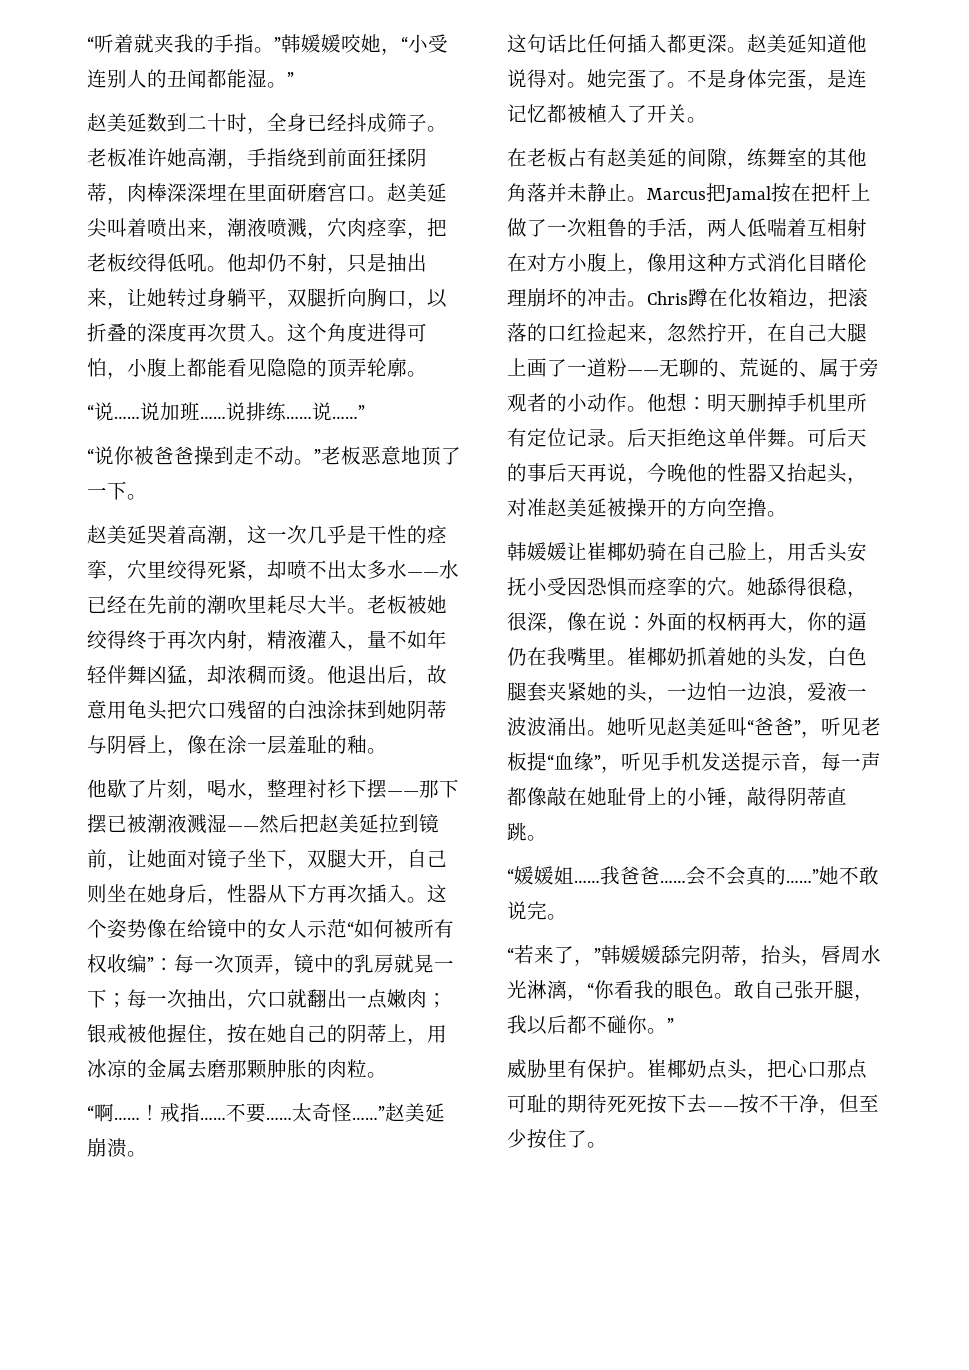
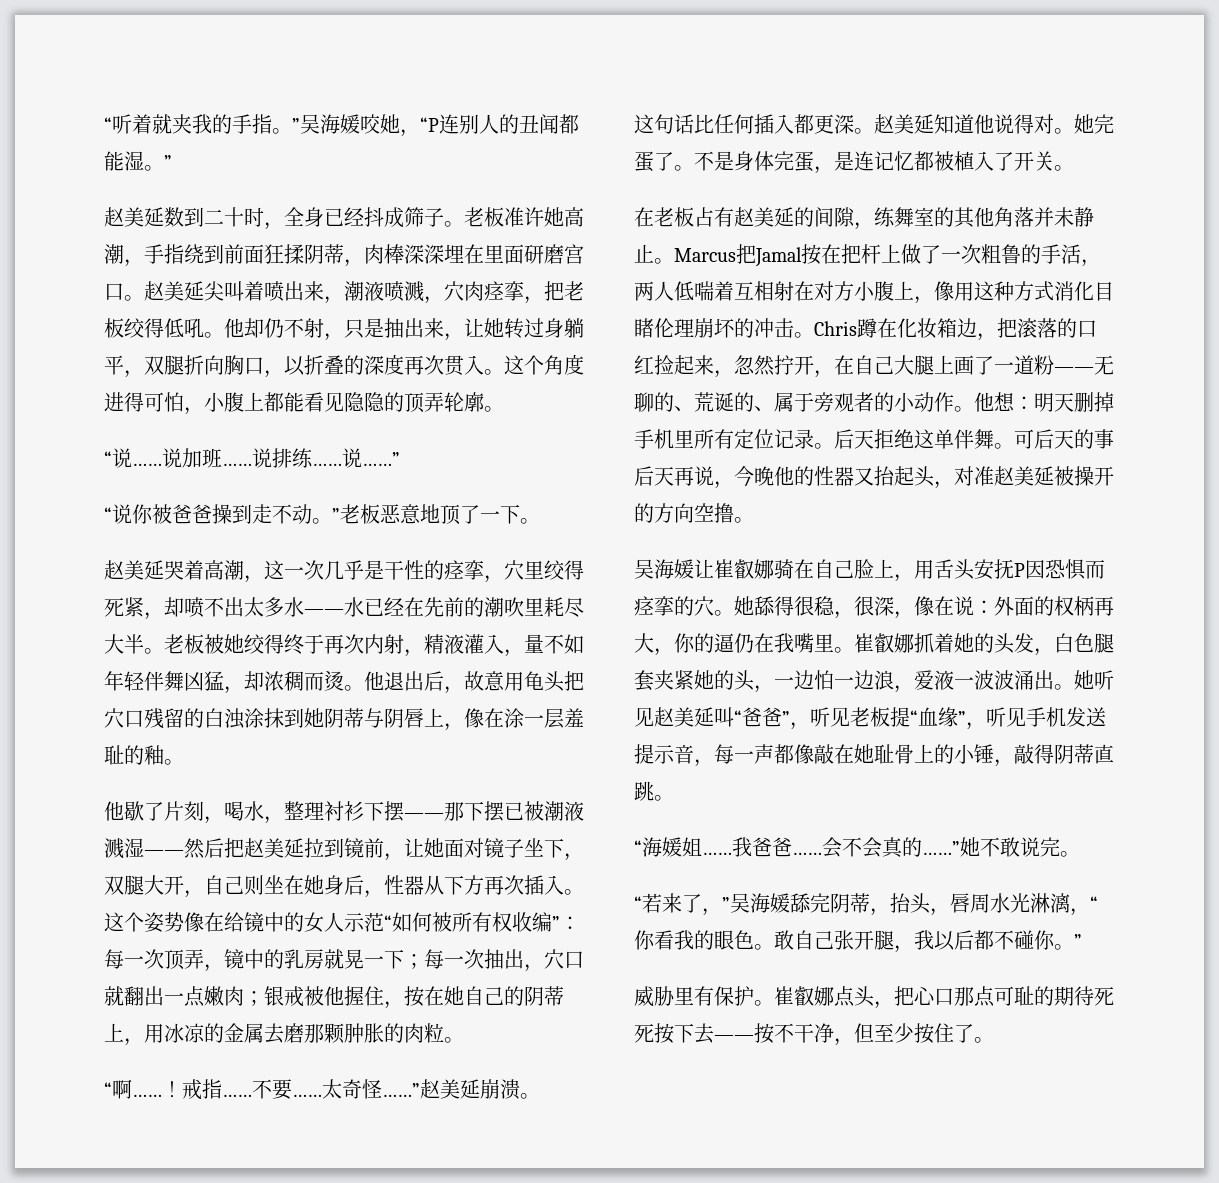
- “听着就夹我的手指。”韩媛媛咬她，“小受连别人的丑闻都能湿。”
+ “听着就夹我的手指。”吴海媛咬她，“P连别人的丑闻都能湿。”
- 韩媛媛让崔椰奶骑在自己脸上，用舌头安抚小受因恐惧而痉挛的穴。
+ 吴海媛让崔叡娜骑在自己脸上，用舌头安抚P因恐惧而痉挛的穴。
- 崔椰奶抓着她的头发，白色腿套夹紧她的头，一边怕一边浪，爱液一波波涌出。
+ 崔叡娜抓着她的头发，白色腿套夹紧她的头，一边怕一边浪，爱液一波波涌出。
- “媛媛姐……
+ “海媛姐……
- “若来了，”韩媛媛舔完阴蒂，抬头，唇周水光淋漓，“你看我的眼色。
+ “若来了，”吴海媛舔完阴蒂，抬头，唇周水光淋漓，“你看我的眼色。
- 崔椰奶点头，把心口那点可耻的期待死死按下去——按不干净，但至少按住了。
+ 崔叡娜点头，把心口那点可耻的期待死死按下去——按不干净，但至少按住了。

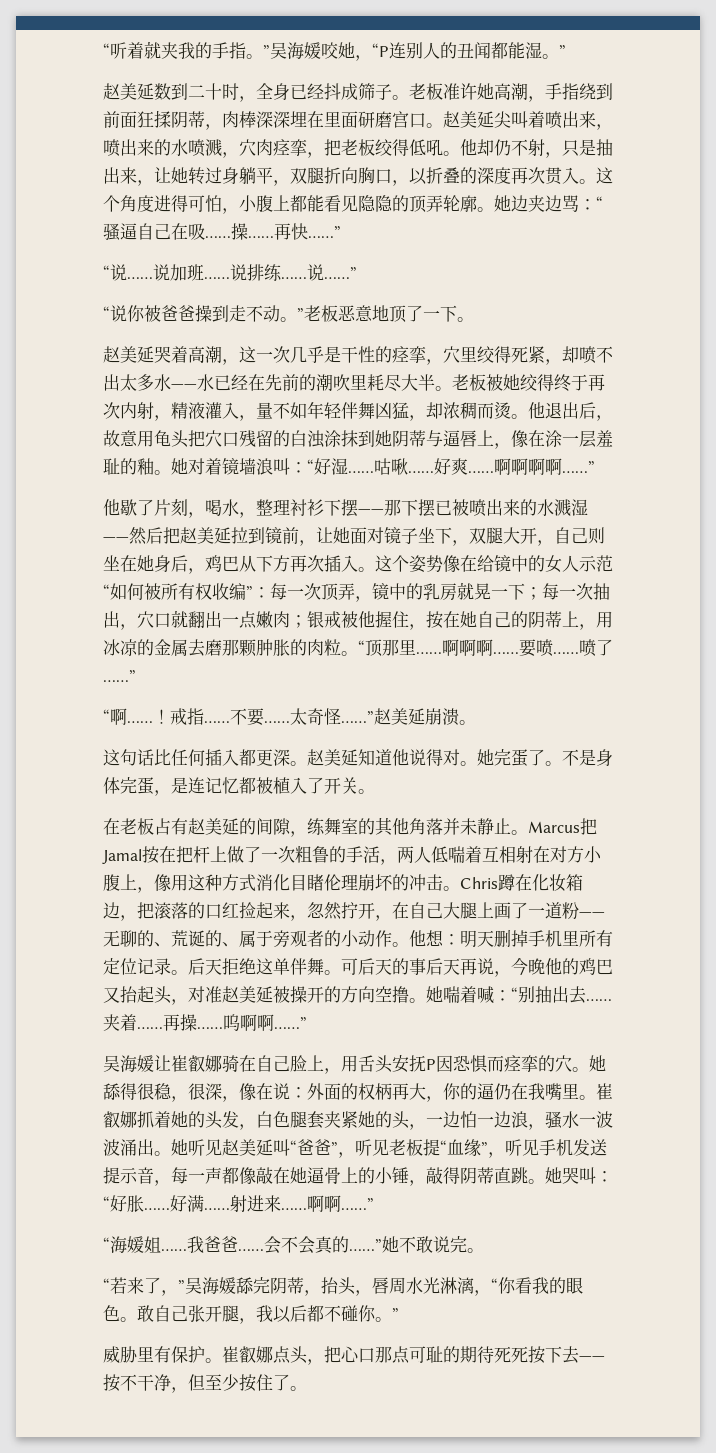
- 赵美延尖叫着喷出来，潮液喷溅，穴肉痉挛，把老板绞得低吼。
+ 赵美延尖叫着喷出来，喷出来的水喷溅，穴肉痉挛，把老板绞得低吼。
+ 她边夹边骂：“骚逼自己在吸……操……再快……”
- 他退出后，故意用龟头把穴口残留的白浊涂抹到她阴蒂与阴唇上，像在涂一层羞耻的釉。
+ 他退出后，故意用龟头把穴口残留的白浊涂抹到她阴蒂与逼唇上，像在涂一层羞耻的釉。她对着镜墙浪叫：“好湿……咕啾……好爽……啊啊啊啊……”
- 他歇了片刻，喝水，整理衬衫下摆——那下摆已被潮液溅湿——然后把赵美延拉到镜前，让她面对镜子坐下，双腿大开，自己则坐在她身后，性器从下方再次插入。
+ 他歇了片刻，喝水，整理衬衫下摆——那下摆已被喷出来的水溅湿——然后把赵美延拉到镜前，让她面对镜子坐下，双腿大开，自己则坐在她身后，鸡巴从下方再次插入。
+ “顶那里……啊啊啊……要喷……喷了……”
- 可后天的事后天再说，今晚他的性器又抬起头，对准赵美延被操开的方向空撸。
+ 可后天的事后天再说，今晚他的鸡巴又抬起头，对准赵美延被操开的方向空撸。她喘着喊：“别抽出去……夹着……再操……呜啊啊……”
- 崔叡娜抓着她的头发，白色腿套夹紧她的头，一边怕一边浪，爱液一波波涌出。
+ 崔叡娜抓着她的头发，白色腿套夹紧她的头，一边怕一边浪，骚水一波波涌出。
- 她听见赵美延叫“爸爸”，听见老板提“血缘”，听见手机发送提示音，每一声都像敲在她耻骨上的小锤，敲得阴蒂直跳。
+ 她听见赵美延叫“爸爸”，听见老板提“血缘”，听见手机发送提示音，每一声都像敲在她逼骨上的小锤，敲得阴蒂直跳。她哭叫：“好胀……好满……射进来……啊啊……”

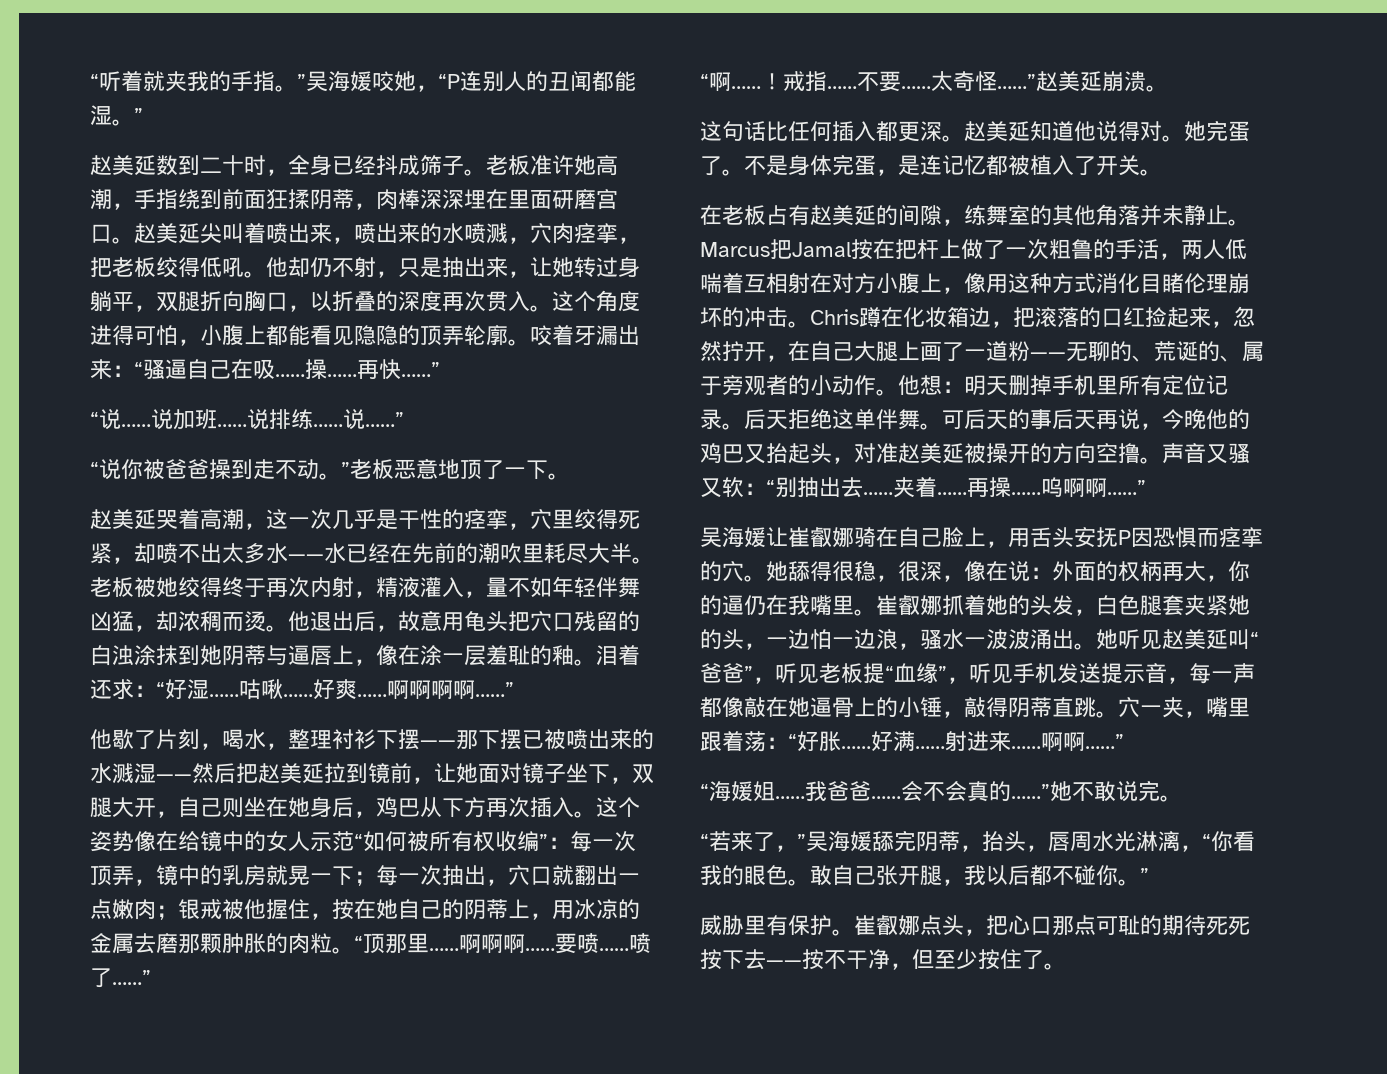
- 她边夹边骂：“骚逼自己在吸……
+ 咬着牙漏出来：“骚逼自己在吸……
- 她对着镜墙浪叫：“好湿……
+ 泪着还求：“好湿……
- 她喘着喊：“别抽出去……
+ 声音又骚又软：“别抽出去……
- 她哭叫：“好胀……
+ 穴一夹，嘴里跟着荡：“好胀……

